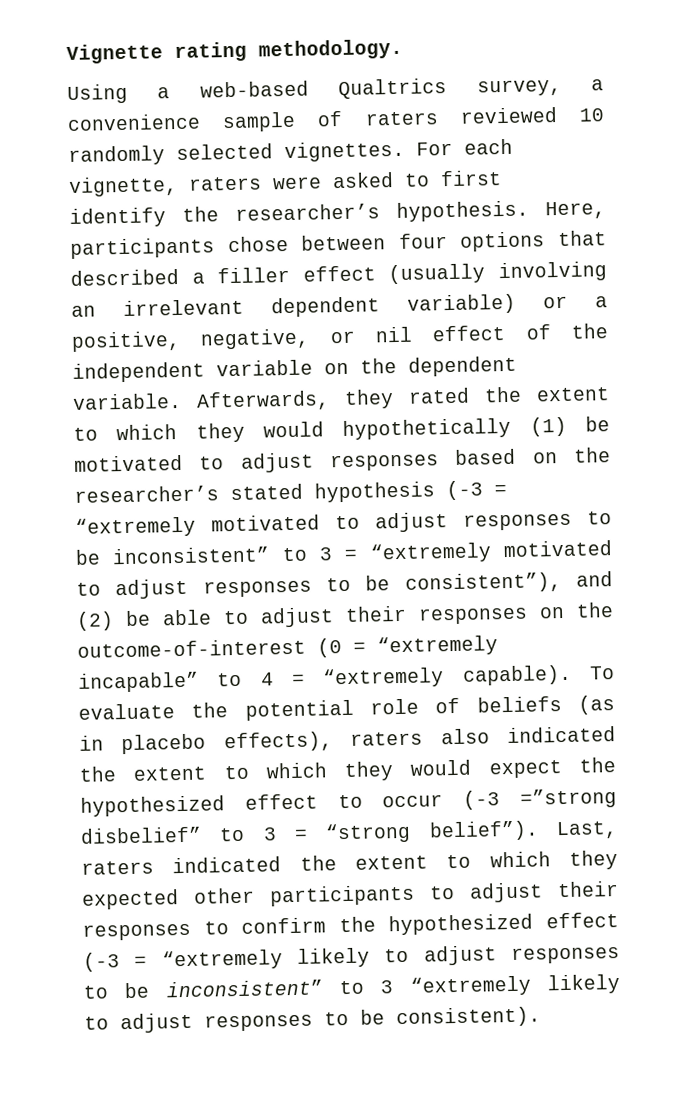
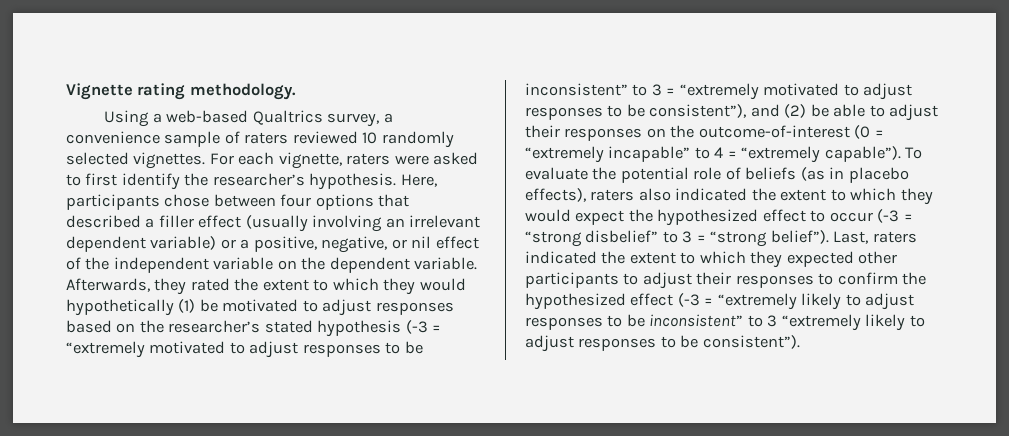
- Afterwards, they rated the extent to which they would hypothetically (1) be motivated to adjust responses based on the researcher’s stated hypothesis (-3 = “extremely motivated to adjust responses to be inconsistent” to 3 = “extremely motivated to adjust responses to be consistent”), and (2) be able to adjust their responses on the outcome-of-interest (0 = “extremely incapable” to 4 = “extremely capable).
+ Afterwards, they rated the extent to which they would hypothetically (1) be motivated to adjust responses based on the researcher’s stated hypothesis (-3 = “extremely motivated to adjust responses to be inconsistent” to 3 = “extremely motivated to adjust responses to be consistent”), and (2) be able to adjust their responses on the outcome-of-interest (0 = “extremely incapable” to 4 = “extremely capable”).
- To evaluate the potential role of beliefs (as in placebo effects), raters also indicated the extent to which they would expect the hypothesized effect to occur (-3 =”strong disbelief” to 3 = “strong belief”).
+ To evaluate the potential role of beliefs (as in placebo effects), raters also indicated the extent to which they would expect the hypothesized effect to occur (-3 = “strong disbelief” to 3 = “strong belief”).
- Last, raters indicated the extent to which they expected other participants to adjust their responses to confirm the hypothesized effect (-3 = “extremely likely to adjust responses to be inconsistent” to 3 “extremely likely to adjust responses to be consistent).
+ Last, raters indicated the extent to which they expected other participants to adjust their responses to confirm the hypothesized effect (-3 = “extremely likely to adjust responses to be inconsistent” to 3 “extremely likely to adjust responses to be consistent”).

